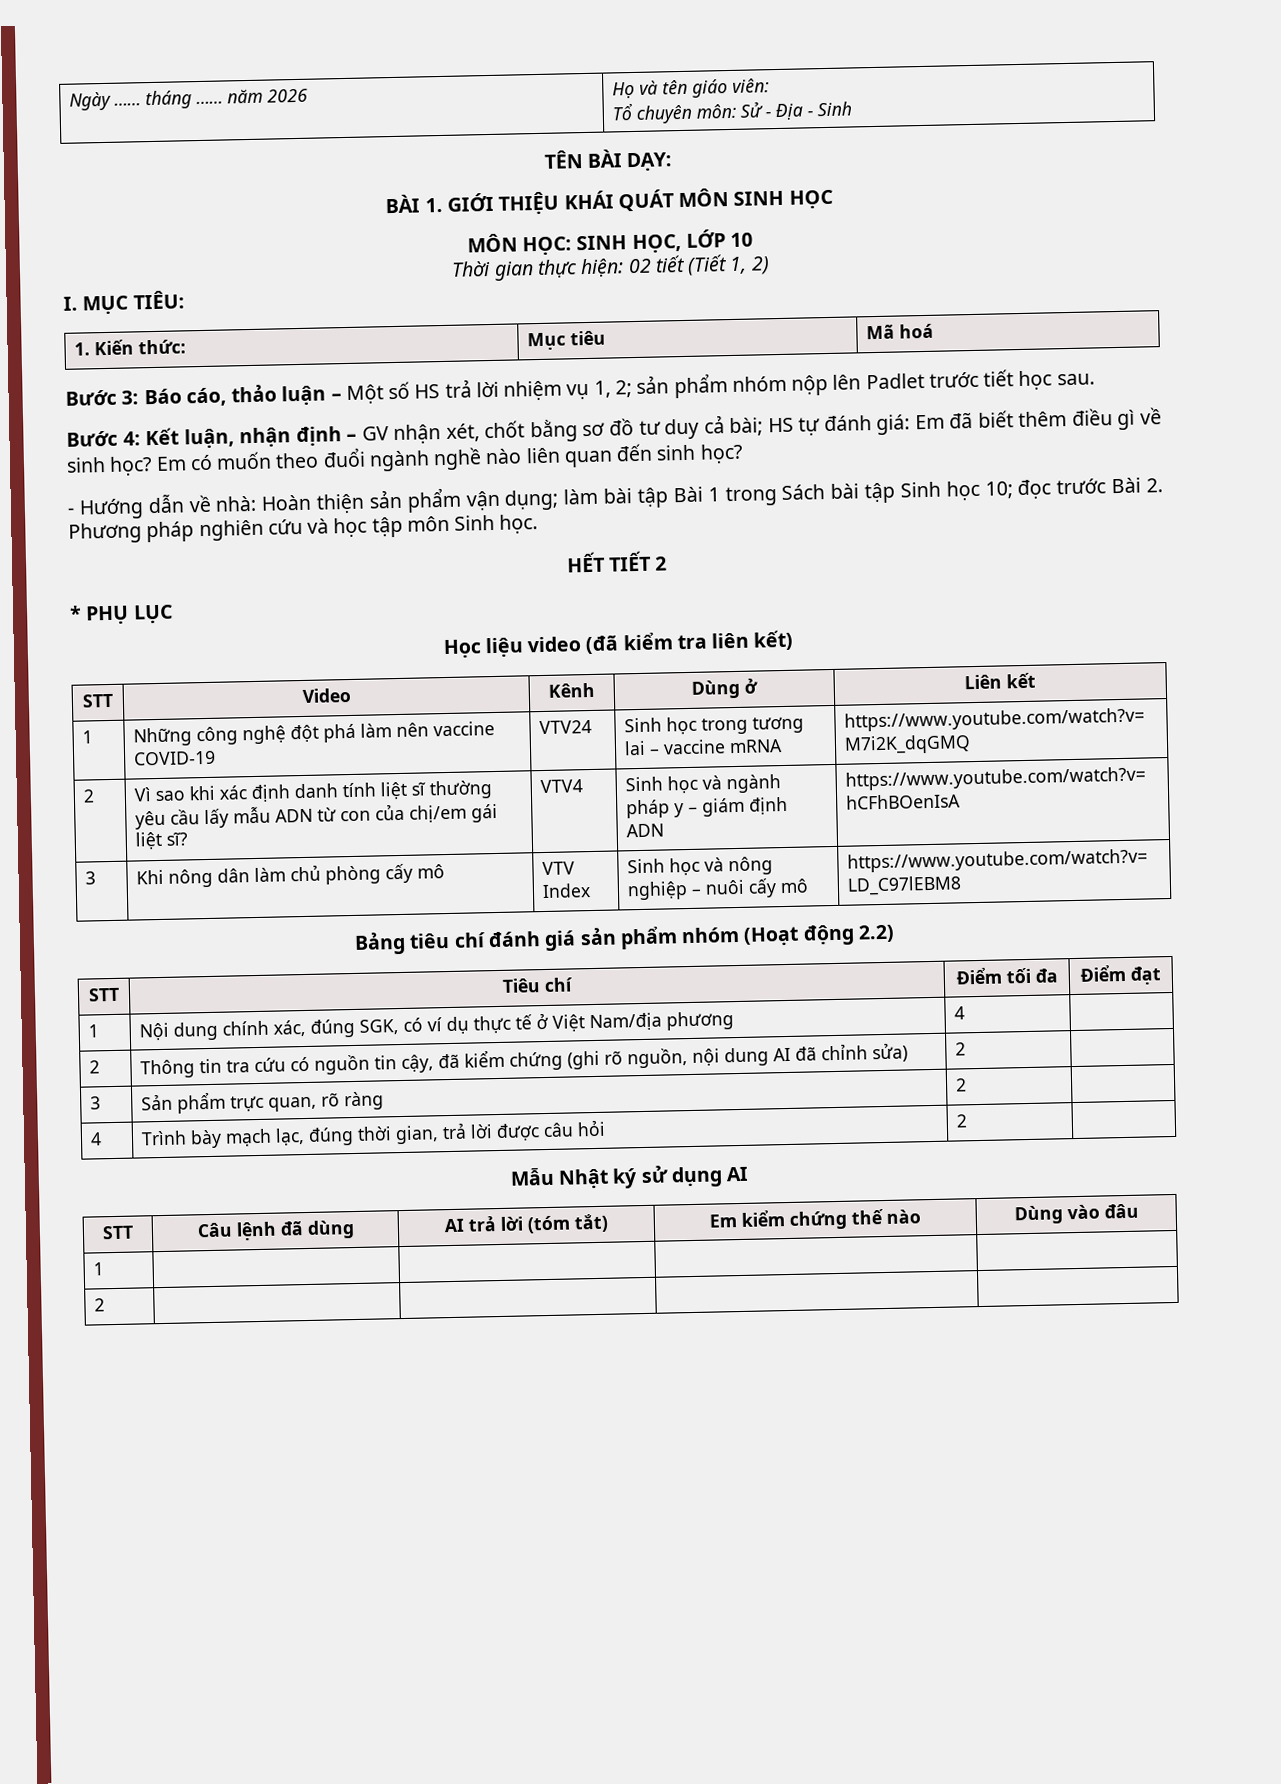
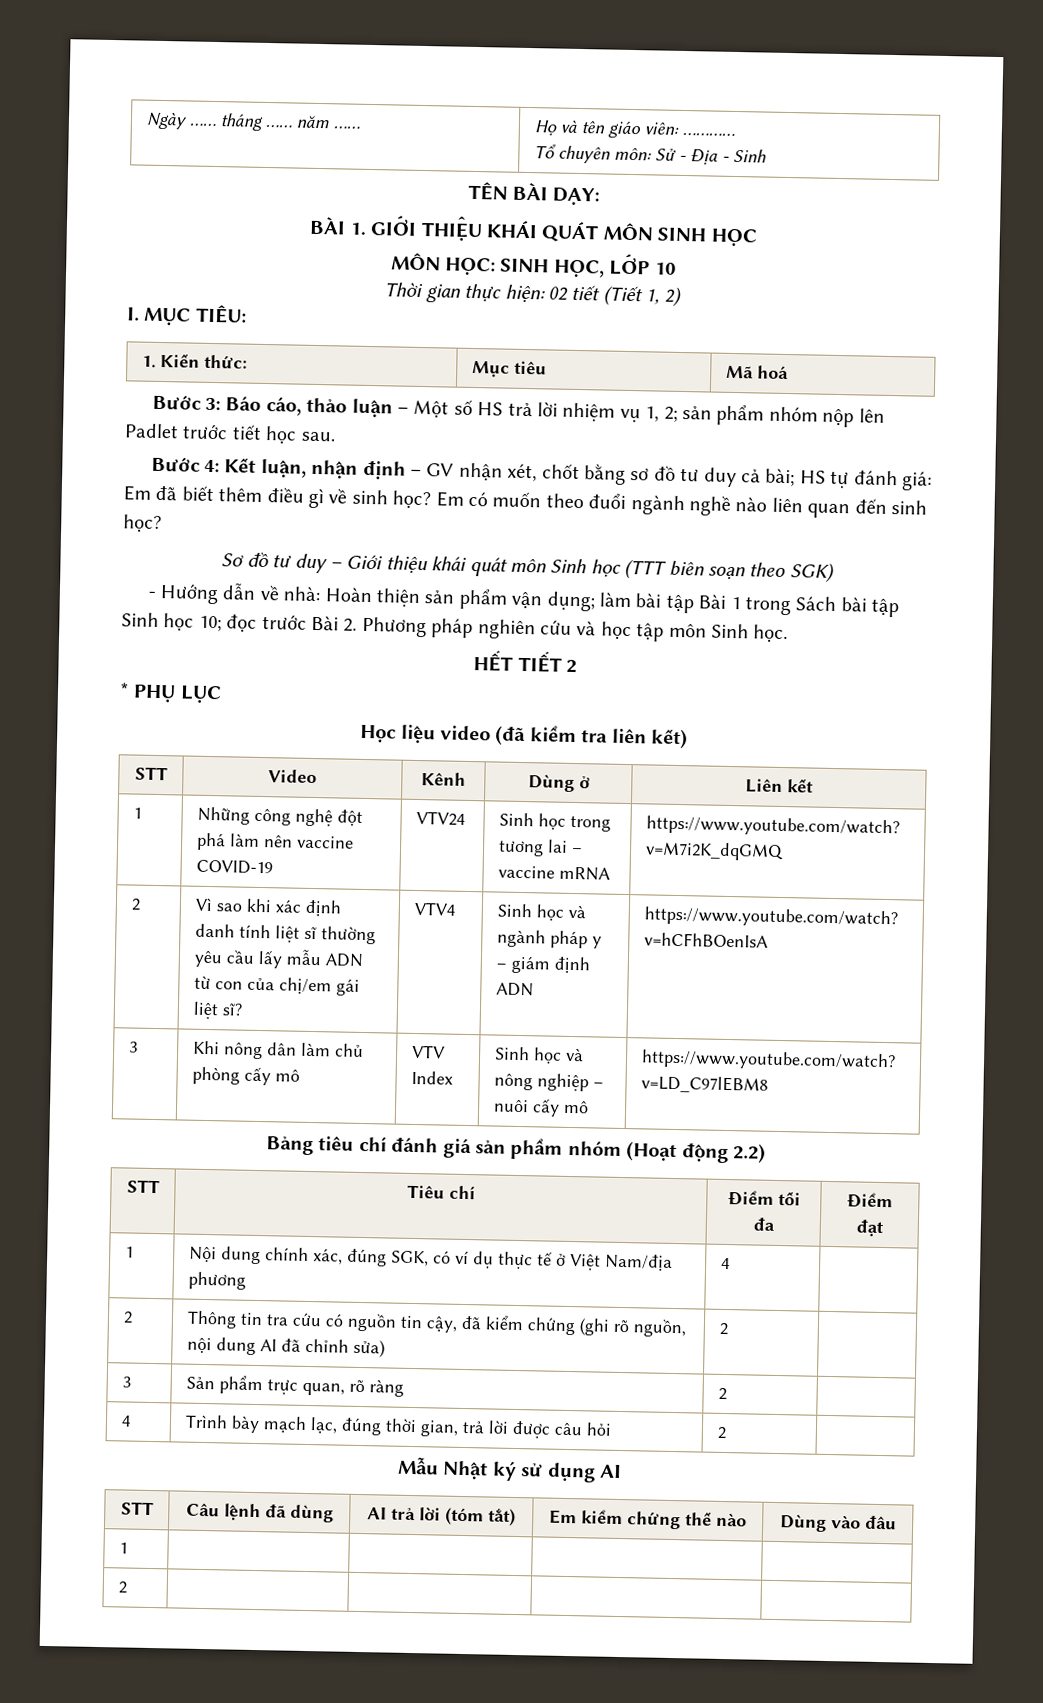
- Ngày …… tháng …… năm 2026 | Họ và tên giáo viên:
+ Ngày …… tháng …… năm …… | Họ và tên giáo viên: …………
+ Sơ đồ tư duy – Giới thiệu khái quát môn Sinh học (TTT biên soạn theo SGK)

